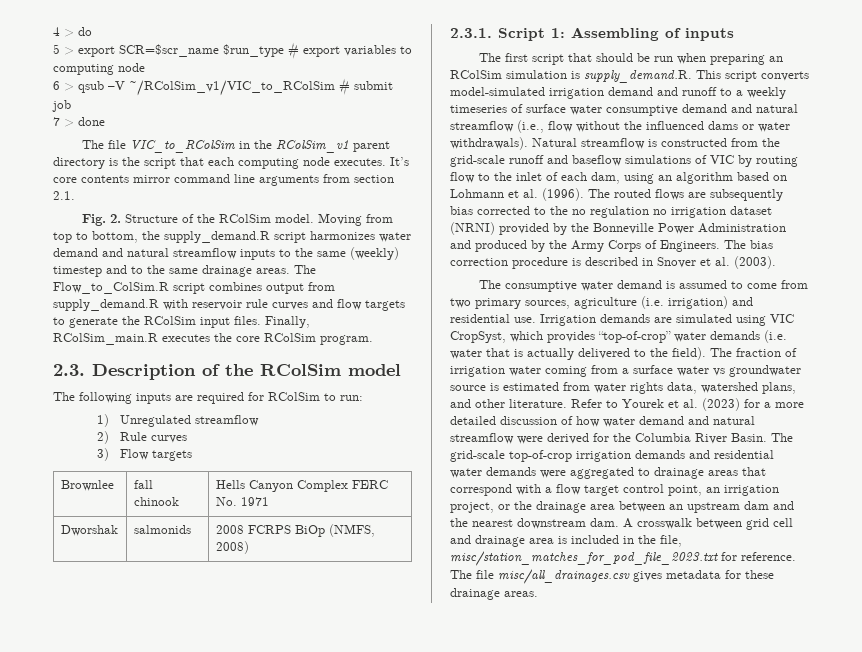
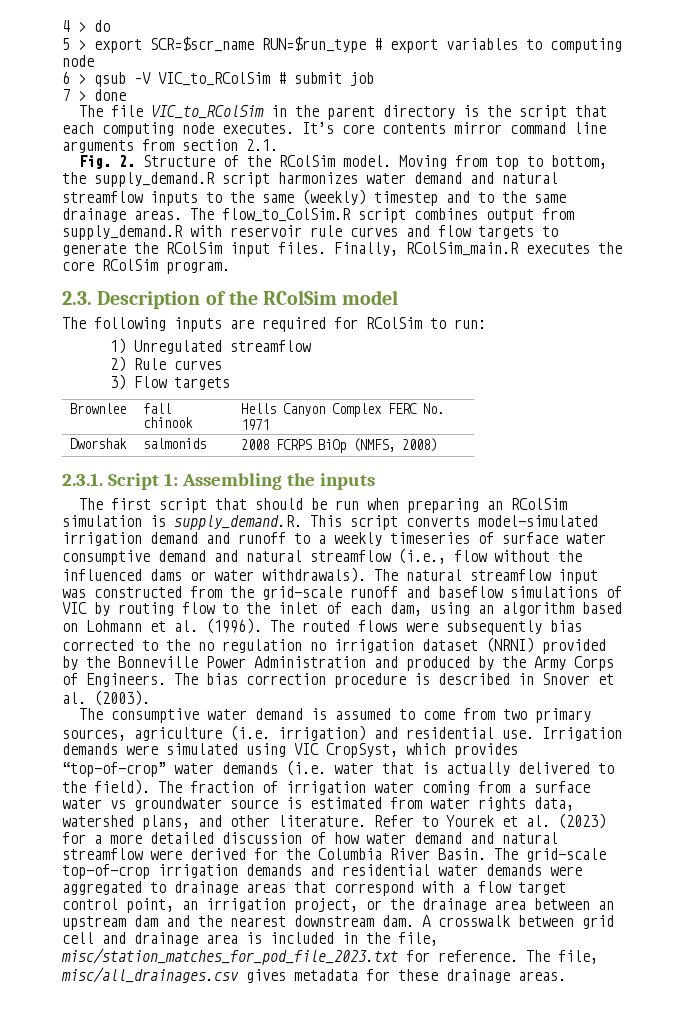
- 5 > export SCR=$scr_name $run_type # export variables to computing node
+ 5 > export SCR=$scr_name RUN=$run_type # export variables to computing node
- 6 > qsub –V ~/RColSim_v1/VIC_to_RColSim # submit job
+ 6 > qsub –V VIC_to_RColSim # submit job
- The file VIC_to_RColSim in the RColSim_v1 parent directory is the script that each computing node executes.
+ The file VIC_to_RColSim in the parent directory is the script that each computing node executes.
- The Flow_to_ColSim.R script combines output from supply_demand.R with reservoir rule curves and flow targets to generate the RColSim input files.
+ The flow_to_ColSim.R script combines output from supply_demand.R with reservoir rule curves and flow targets to generate the RColSim input files.
- 2.3.1. Script 1: Assembling of inputs
+ 2.3.1. Script 1: Assembling the inputs
- Natural streamflow is constructed from the grid-scale runoff and baseflow simulations of VIC by routing flow to the inlet of each dam, using an algorithm based on Lohmann et al. (1996).
+ The natural streamflow input was constructed from the grid-scale runoff and baseflow simulations of VIC by routing flow to the inlet of each dam, using an algorithm based on Lohmann et al. (1996).
- The routed flows are subsequently bias corrected to the no regulation no irrigation dataset (NRNI) provided by the Bonneville Power Administration and produced by the Army Corps of Engineers.
+ The routed flows were subsequently bias corrected to the no regulation no irrigation dataset (NRNI) provided by the Bonneville Power Administration and produced by the Army Corps of Engineers.
- Irrigation demands are simulated using VIC CropSyst, which provides “top-of-crop” water demands (i.e. water that is actually delivered to the field).
+ Irrigation demands were simulated using VIC CropSyst, which provides “top-of-crop” water demands (i.e. water that is actually delivered to the field).
- The file misc/all_drainages.csv gives metadata for these drainage areas.
+ The file, misc/all_drainages.csv gives metadata for these drainage areas.

